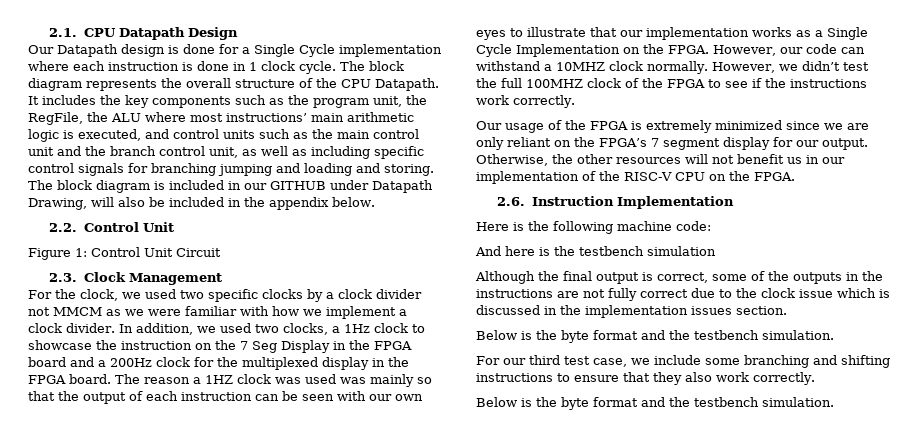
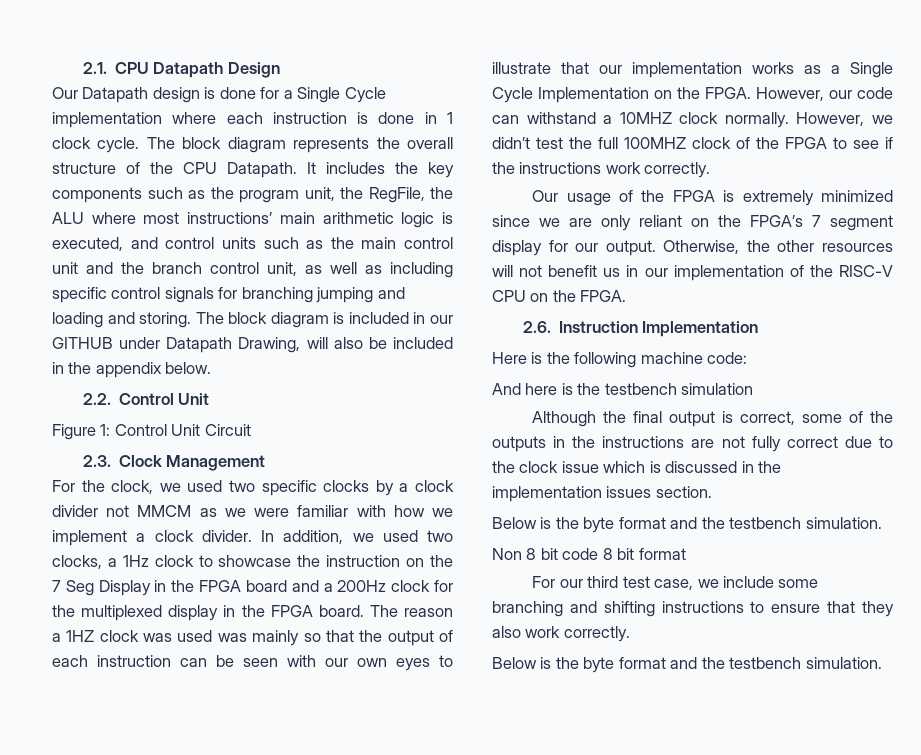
+ Non 8 bit code 8 bit format

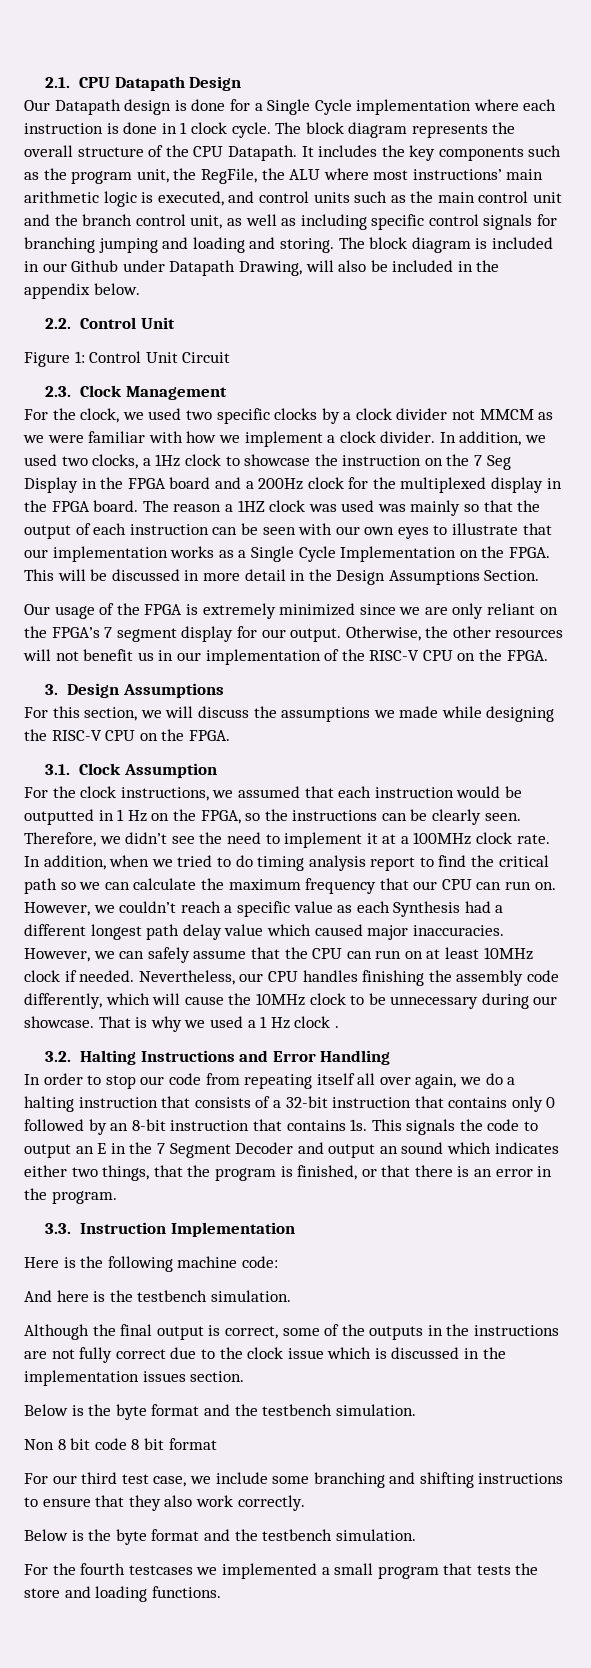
- The block diagram is included in our GITHUB under Datapath Drawing, will also be included in the appendix below.
+ The block diagram is included in our Github under Datapath Drawing, will also be included in the appendix below.
- However, our code can withstand a 10MHZ clock normally. However, we didn’t test the full 100MHZ clock of the FPGA to see if the instructions work correctly.
+ This will be discussed in more detail in the Design Assumptions Section.
- 2.6. Instruction Implementation
+ 3. Design Assumptions
+ For this section, we will discuss the assumptions we made while designing the RISC-V CPU on the FPGA.
+ 3.1. Clock Assumption
+ For the clock instructions, we assumed that each instruction would be outputted in 1 Hz on the FPGA, so the instructions can be clearly seen. Therefore, we didn’t see the need to implement it at a 100MHz clock rate. In addition, when we tried to do timing analysis report to find the critical path so we can calculate the maximum frequency that our CPU can run on. However, we couldn’t reach a specific value as each Synthesis had a different longest path delay value which caused major inaccuracies. However, we can safely assume that the CPU can run on at least 10MHz clock if needed. Nevertheless, our CPU handles finishing the assembly code differently, which will cause the 10MHz clock to be unnecessary during our showcase. That is why we used a 1 Hz clock .
+ 3.2. Halting Instructions and Error Handling
+ In order to stop our code from repeating itself all over again, we do a halting instruction that consists of a 32-bit instruction that contains only 0 followed by an 8-bit instruction that contains 1s. This signals the code to output an E in the 7 Segment Decoder and output an sound which indicates either two things, that the program is finished, or that there is an error in the program.
+ 3.3. Instruction Implementation
- And here is the testbench simulation
+ And here is the testbench simulation.
+ For the fourth testcases we implemented a small program that tests the store and loading functions.

